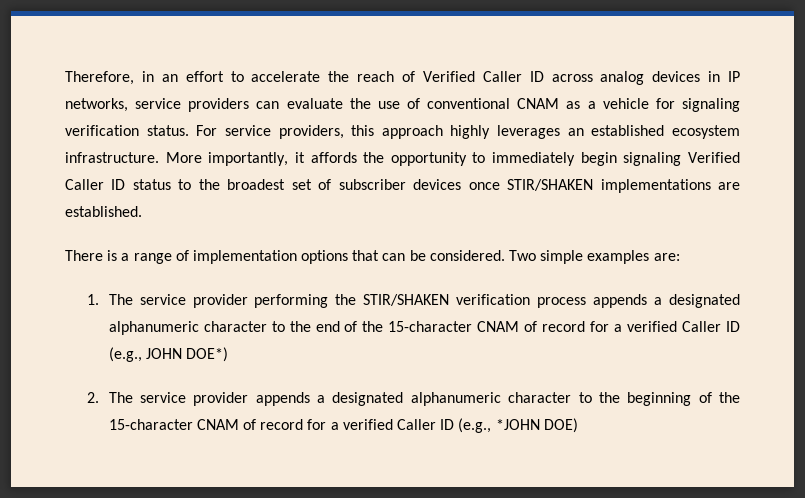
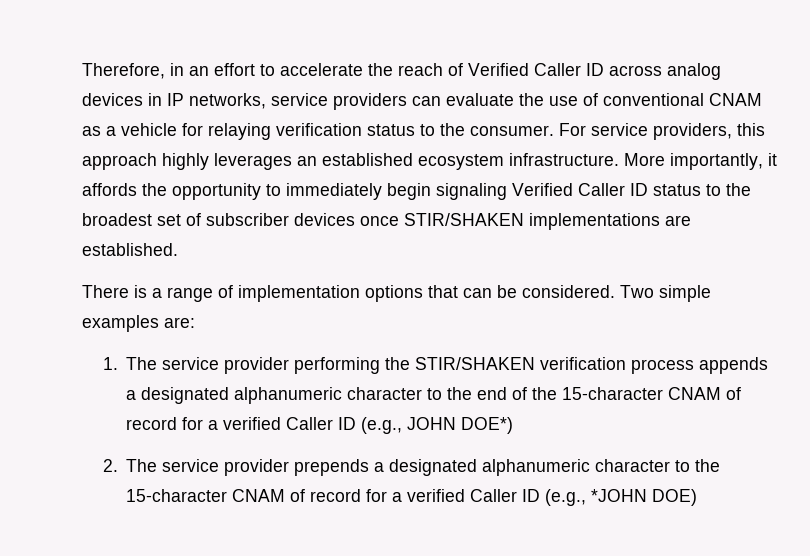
- Therefore, in an effort to accelerate the reach of Verified Caller ID across analog devices in IP networks, service providers can evaluate the use of conventional CNAM as a vehicle for signaling verification status.
+ Therefore, in an effort to accelerate the reach of Verified Caller ID across analog devices in IP networks, service providers can evaluate the use of conventional CNAM as a vehicle for relaying verification status to the consumer.
- 2. The service provider appends a designated alphanumeric character to the beginning of the 15-character CNAM of record for a verified Caller ID (e.g., *JOHN DOE)
+ 2. The service provider prepends a designated alphanumeric character to the 15-character CNAM of record for a verified Caller ID (e.g., *JOHN DOE)

